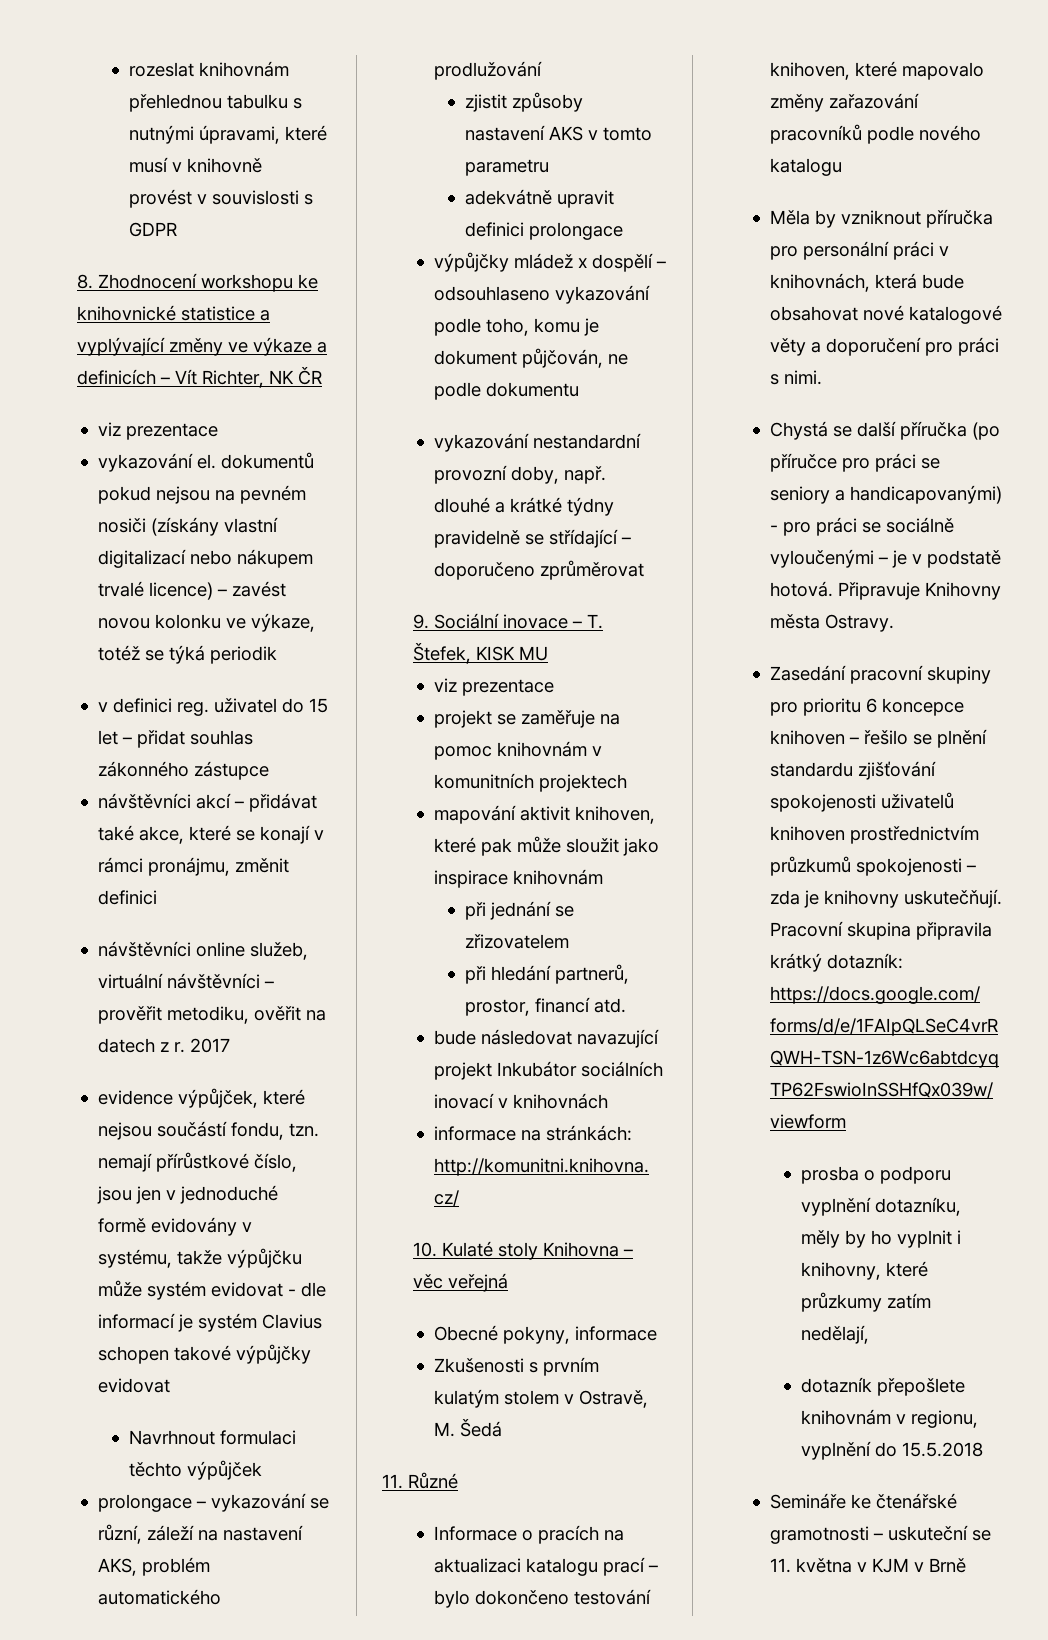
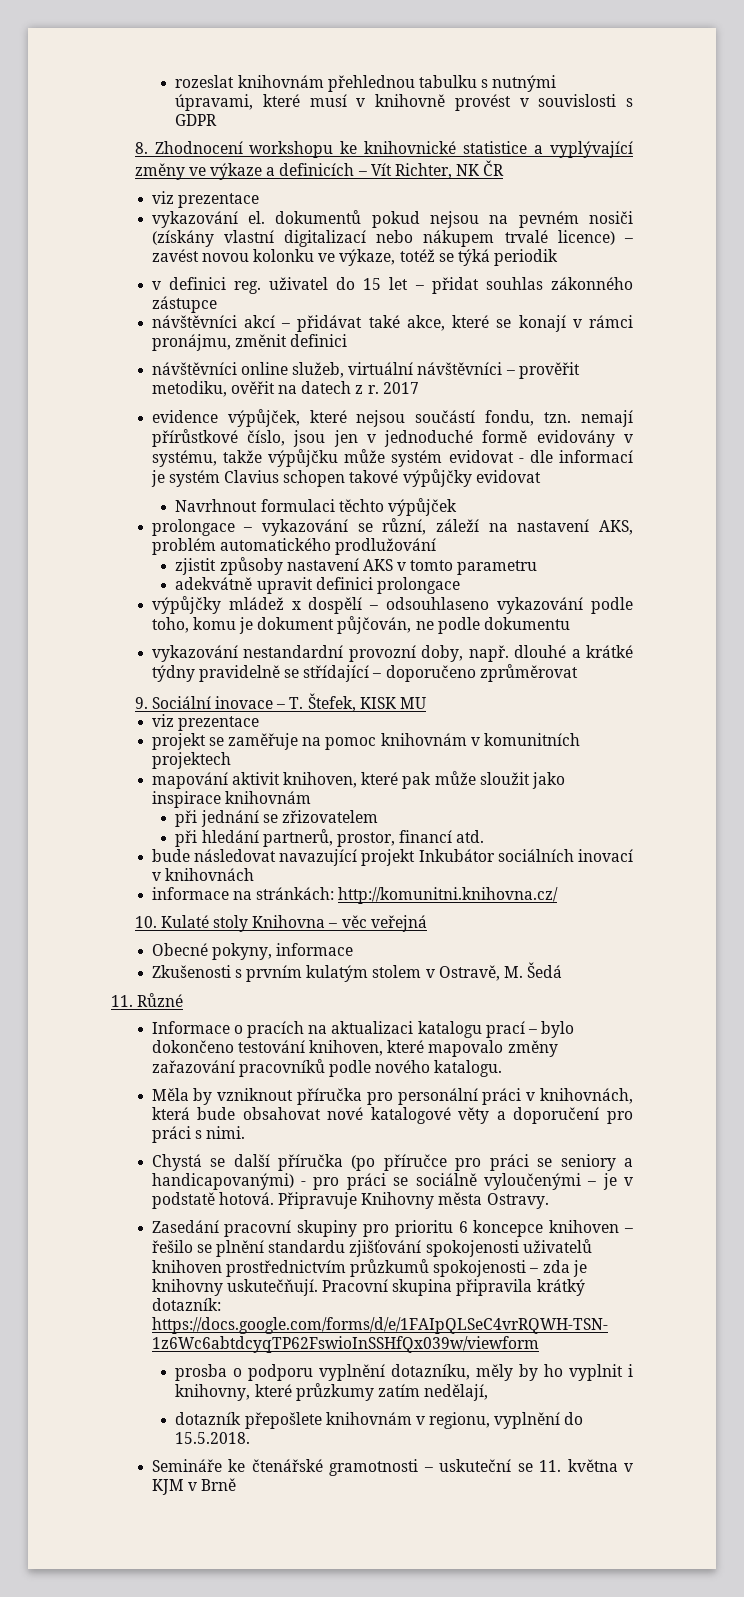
- Informace o pracích na aktualizaci katalogu prací – bylo dokončeno testování knihoven, které mapovalo změny zařazování pracovníků podle nového katalogu
+ Informace o pracích na aktualizaci katalogu prací – bylo dokončeno testování knihoven, které mapovalo změny zařazování pracovníků podle nového katalogu.
- dotazník přepošlete knihovnám v regionu, vyplnění do 15.5.2018
+ dotazník přepošlete knihovnám v regionu, vyplnění do 15.5.2018.

